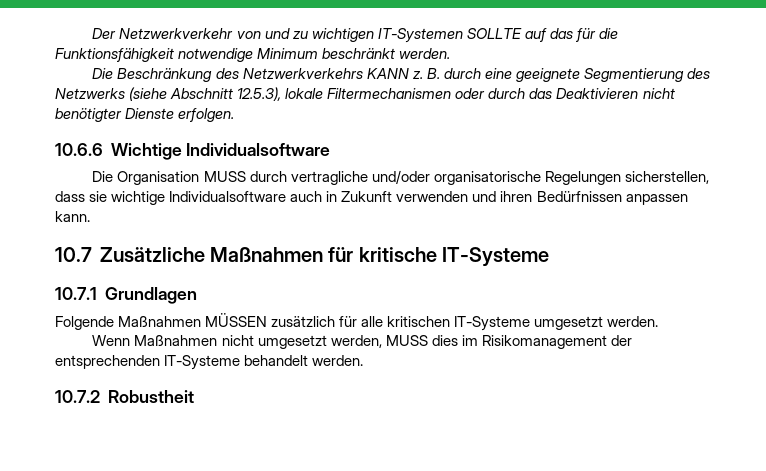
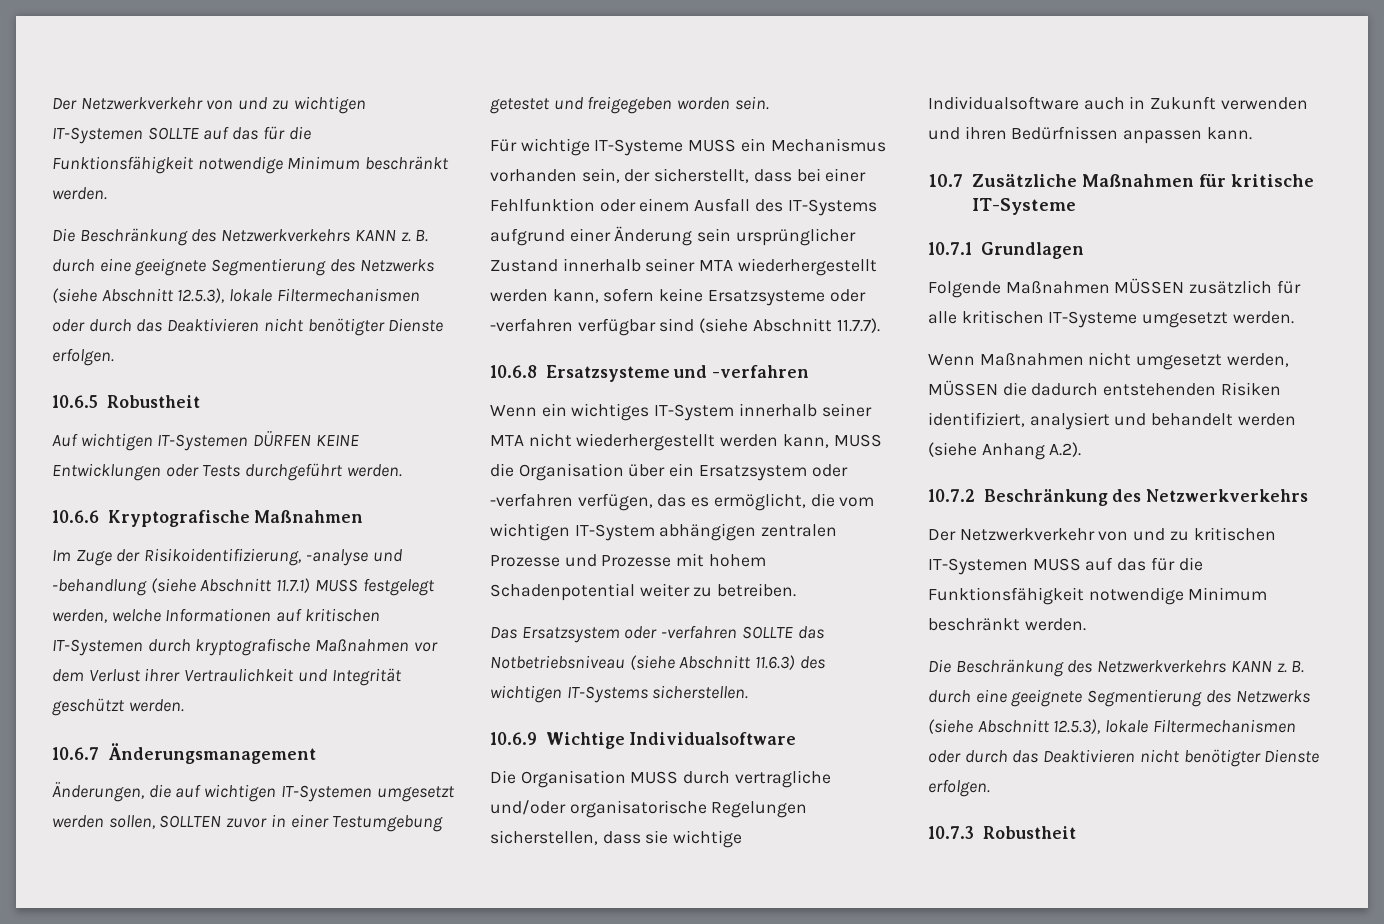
- 10.6.6 Wichtige Individualsoftware
+ 10.6.5 Robustheit
+ Auf wichtigen IT-Systemen DÜRFEN KEINE Entwicklungen oder Tests durchgeführt werden.
+ 10.6.6 Kryptografische Maßnahmen
+ Im Zuge der Risikoidentifizierung, -analyse und -behandlung (siehe Abschnitt 11.7.1) MUSS festgelegt werden, welche Informationen auf kritischen IT-Systemen durch kryptografische Maßnahmen vor dem Verlust ihrer Vertraulichkeit und Integrität geschützt werden.
+ 10.6.7 Änderungsmanagement
+ Änderungen, die auf wichtigen IT-Systemen umgesetzt werden sollen, SOLLTEN zuvor in einer Testumgebung getestet und freigegeben worden sein.
+ Für wichtige IT-Systeme MUSS ein Mechanismus vorhanden sein, der sicherstellt, dass bei einer Fehlfunktion oder einem Ausfall des IT-Systems aufgrund einer Änderung sein ursprünglicher Zustand innerhalb seiner MTA wiederhergestellt werden kann, sofern keine Ersatzsysteme oder -verfahren verfügbar sind (siehe Abschnitt 11.7.7).
+ 10.6.8 Ersatzsysteme und -verfahren
+ Wenn ein wichtiges IT-System innerhalb seiner MTA nicht wiederhergestellt werden kann, MUSS die Organisation über ein Ersatzsystem oder -verfahren verfügen, das es ermöglicht, die vom wichtigen IT-System abhängigen zentralen Prozesse und Prozesse mit hohem Schadenpotential weiter zu betreiben.
+ Das Ersatzsystem oder -verfahren SOLLTE das Notbetriebsniveau (siehe Abschnitt 11.6.3) des wichtigen IT-Systems sicherstellen.
+ 10.6.9 Wichtige Individualsoftware
- Wenn Maßnahmen nicht umgesetzt werden, MUSS dies im Risikomanagement der entsprechenden IT-Systeme behandelt werden.
- 10.7.2 Robustheit
+ Wenn Maßnahmen nicht umgesetzt werden, MÜSSEN die dadurch entstehenden Risiken identifiziert, analysiert und behandelt werden (siehe Anhang A.2).
+ 10.7.2 Beschränkung des Netzwerkverkehrs
+ Der Netzwerkverkehr von und zu kritischen IT-Systemen MUSS auf das für die Funktionsfähigkeit notwendige Minimum beschränkt werden.
+ Die Beschränkung des Netzwerkverkehrs KANN z. B. durch eine geeignete Segmentierung des Netzwerks (siehe Abschnitt 12.5.3), lokale Filtermechanismen oder durch das Deaktivieren nicht benötigter Dienste erfolgen.
+ 10.7.3 Robustheit

